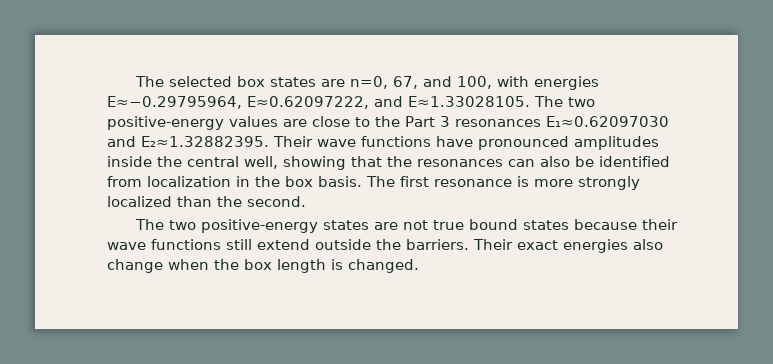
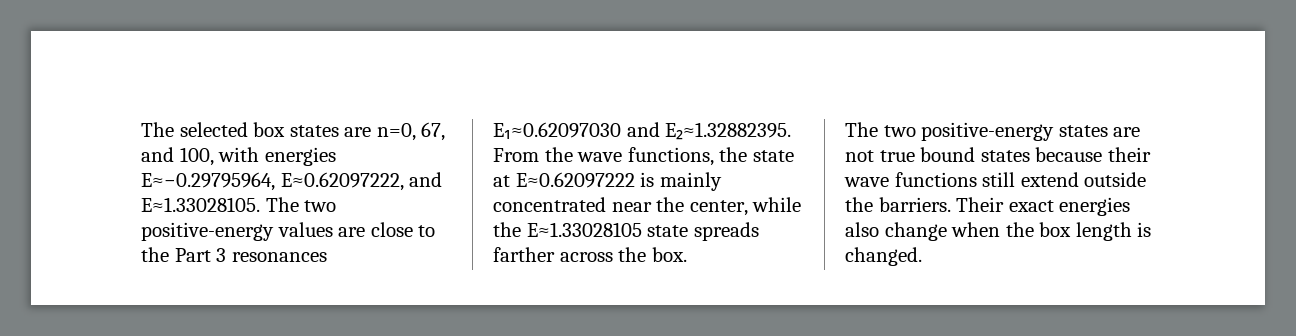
- The selected box states are n=0, 67, and 100, with energies E≈−0.29795964, E≈0.62097222, and E≈1.33028105. The two positive-energy values are close to the Part 3 resonances E₁≈0.62097030 and E₂≈1.32882395. Their wave functions have pronounced amplitudes inside the central well, showing that the resonances can also be identified from localization in the box basis. The first resonance is more strongly localized than the second.
+ The selected box states are n=0, 67, and 100, with energies E≈−0.29795964, E≈0.62097222, and E≈1.33028105. The two positive-energy values are close to the Part 3 resonances E₁≈0.62097030 and E₂≈1.32882395. From the wave functions, the state at E≈0.62097222 is mainly concentrated near the center, while the E≈1.33028105 state spreads farther across the box.

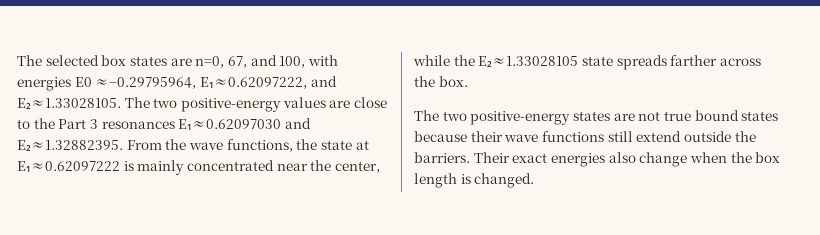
- The selected box states are n=0, 67, and 100, with energies E≈−0.29795964, E≈0.62097222, and E≈1.33028105. The two positive-energy values are close to the Part 3 resonances E₁≈0.62097030 and E₂≈1.32882395. From the wave functions, the state at E≈0.62097222 is mainly concentrated near the center, while the E≈1.33028105 state spreads farther across the box.
+ The selected box states are n=0, 67, and 100, with energies E0 ≈−0.29795964, E₁≈0.62097222, and E₂≈1.33028105. The two positive-energy values are close to the Part 3 resonances E₁≈0.62097030 and E₂≈1.32882395. From the wave functions, the state at E₁≈0.62097222 is mainly concentrated near the center, while the E₂≈1.33028105 state spreads farther across the box.

